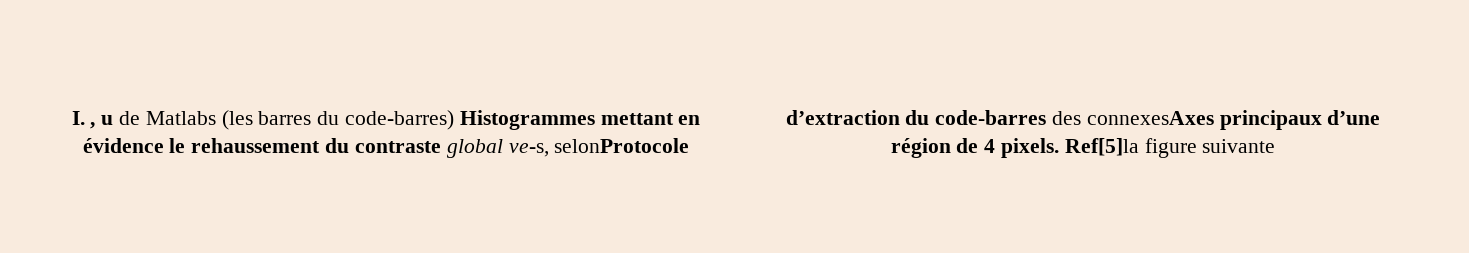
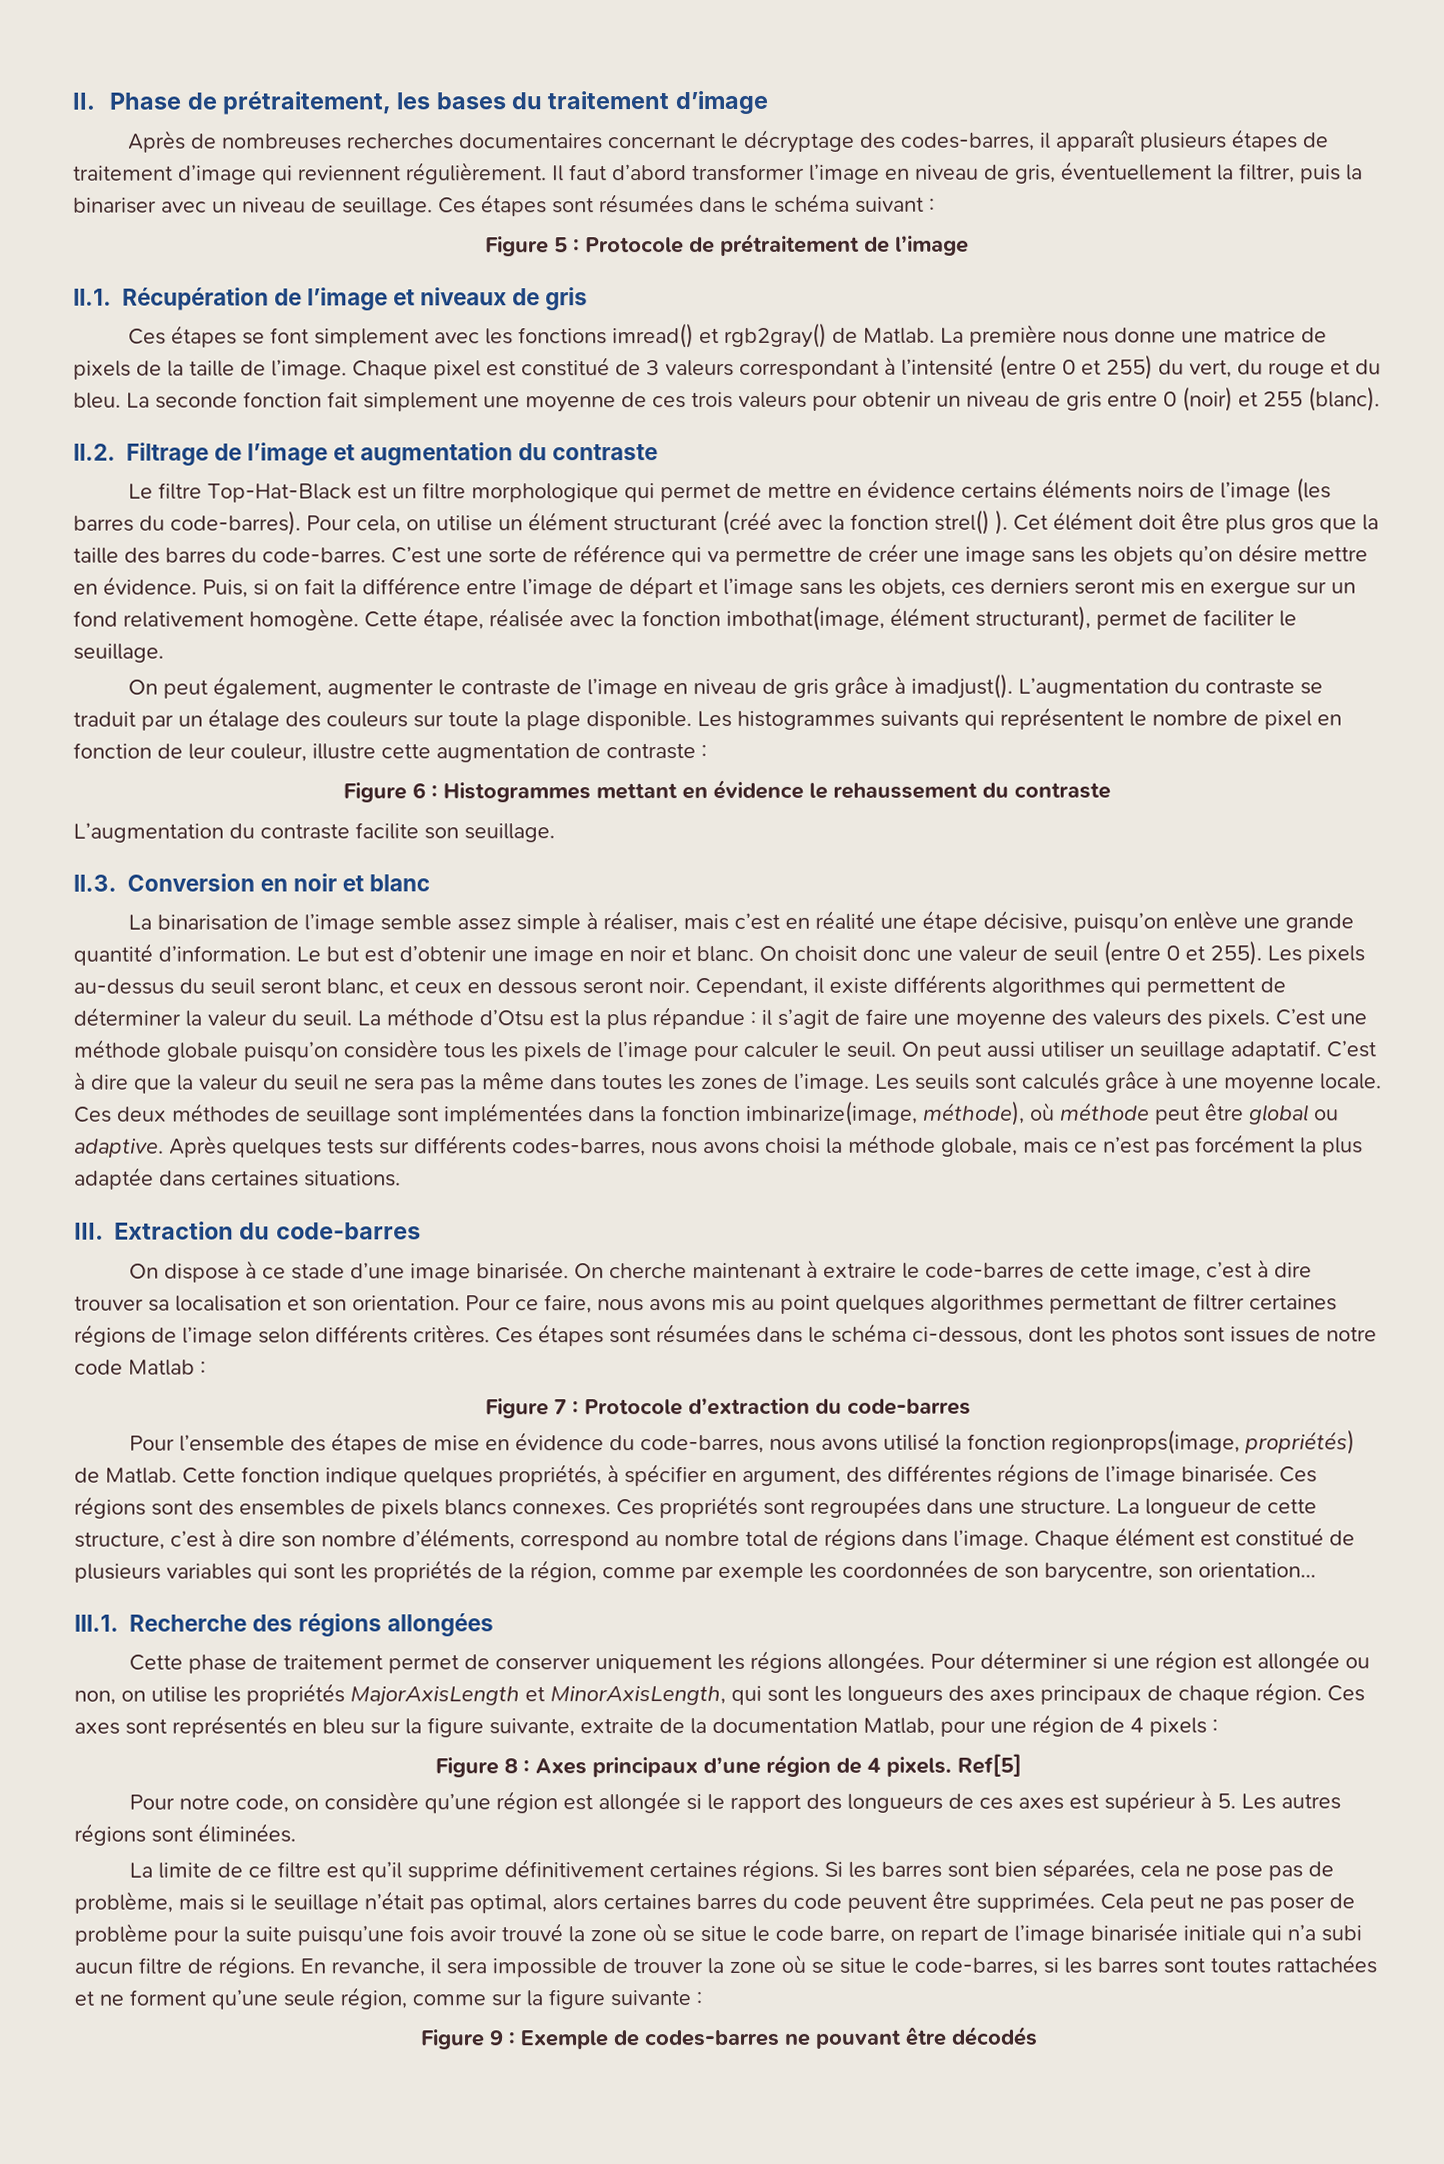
- I. , u de Matlabs (les barres du code-barres) Histogrammes mettant en évidence le rehaussement du contraste global ve-s, selonProtocole d’extraction du code-barres des connexesAxes principaux d’une région de 4 pixels.
+ II. Phase de prétraitement, les bases du traitement d’image
+ Après de nombreuses recherches documentaires concernant le décryptage des codes-barres, il apparaît plusieurs étapes de traitement d’image qui reviennent régulièrement. Il faut d’abord transformer l’image en niveau de gris, éventuellement la filtrer, puis la binariser avec un niveau de seuillage. Ces étapes sont résumées dans le schéma suivant :
+ Figure 5 : Protocole de prétraitement de l’image
+ II.1. Récupération de l’image et niveaux de gris
+ Ces étapes se font simplement avec les fonctions imread() et rgb2gray() de Matlab. La première nous donne une matrice de pixels de la taille de l’image. Chaque pixel est constitué de 3 valeurs correspondant à l’intensité (entre 0 et 255) du vert, du rouge et du bleu. La seconde fonction fait simplement une moyenne de ces trois valeurs pour obtenir un niveau de gris entre 0 (noir) et 255 (blanc).
+ II.2. Filtrage de l’image et augmentation du contraste
+ Le filtre Top-Hat-Black est un filtre morphologique qui permet de mettre en évidence certains éléments noirs de l’image (les barres du code-barres). Pour cela, on utilise un élément structurant (créé avec la fonction strel() ). Cet élément doit être plus gros que la taille des barres du code-barres. C’est une sorte de référence qui va permettre de créer une image sans les objets qu’on désire mettre en évidence. Puis, si on fait la différence entre l’image de départ et l’image sans les objets, ces derniers seront mis en exergue sur un fond relativement homogène. Cette étape, réalisée avec la fonction imbothat(image, élément structurant), permet de faciliter le seuillage.
+ On peut également, augmenter le contraste de l’image en niveau de gris grâce à imadjust(). L’augmentation du contraste se traduit par un étalage des couleurs sur toute la plage disponible. Les histogrammes suivants qui représentent le nombre de pixel en fonction de leur couleur, illustre cette augmentation de contraste :
+ Figure 6 : Histogrammes mettant en évidence le rehaussement du contraste
+ L’augmentation du contraste facilite son seuillage.
+ II.3. Conversion en noir et blanc
+ La binarisation de l’image semble assez simple à réaliser, mais c’est en réalité une étape décisive, puisqu’on enlève une grande quantité d’information. Le but est d’obtenir une image en noir et blanc. On choisit donc une valeur de seuil (entre 0 et 255). Les pixels au-dessus du seuil seront blanc, et ceux en dessous seront noir. Cependant, il existe différents algorithmes qui permettent de déterminer la valeur du seuil. La méthode d’Otsu est la plus répandue : il s’agit de faire une moyenne des valeurs des pixels. C’est une méthode globale puisqu’on considère tous les pixels de l’image pour calculer le seuil. On peut aussi utiliser un seuillage adaptatif. C’est à dire que la valeur du seuil ne sera pas la même dans toutes les zones de l’image. Les seuils sont calculés grâce à une moyenne locale. Ces deux méthodes de seuillage sont implémentées dans la fonction imbinarize(image, méthode), où méthode peut être global ou adaptive. Après quelques tests sur différents codes-barres, nous avons choisi la méthode globale, mais ce n’est pas forcément la plus adaptée dans certaines situations.
+ III. Extraction du code-barres
+ On dispose à ce stade d’une image binarisée. On cherche maintenant à extraire le code-barres de cette image, c’est à dire trouver sa localisation et son orientation. Pour ce faire, nous avons mis au point quelques algorithmes permettant de filtrer certaines régions de l’image selon différents critères. Ces étapes sont résumées dans le schéma ci-dessous, dont les photos sont issues de notre code Matlab :
+ Figure 7 : Protocole d’extraction du code-barres
+ Pour l’ensemble des étapes de mise en évidence du code-barres, nous avons utilisé la fonction regionprops(image, propriétés) de Matlab. Cette fonction indique quelques propriétés, à spécifier en argument, des différentes régions de l’image binarisée. Ces régions sont des ensembles de pixels blancs connexes. Ces propriétés sont regroupées dans une structure. La longueur de cette structure, c’est à dire son nombre d’éléments, correspond au nombre total de régions dans l’image. Chaque élément est constitué de plusieurs variables qui sont les propriétés de la région, comme par exemple les coordonnées de son barycentre, son orientation…
+ III.1. Recherche des régions allongées
+ Cette phase de traitement permet de conserver uniquement les régions allongées. Pour déterminer si une région est allongée ou non, on utilise les propriétés MajorAxisLength et MinorAxisLength, qui sont les longueurs des axes principaux de chaque région. Ces axes sont représentés en bleu sur la figure suivante, extraite de la documentation Matlab, pour une région de 4 pixels :
+ Figure 8 : Axes principaux d’une région de 4 pixels.
- Ref[5]la figure suivante
+ Ref[5]
+ Pour notre code, on considère qu’une région est allongée si le rapport des longueurs de ces axes est supérieur à 5. Les autres régions sont éliminées.
+ La limite de ce filtre est qu’il supprime définitivement certaines régions. Si les barres sont bien séparées, cela ne pose pas de problème, mais si le seuillage n’était pas optimal, alors certaines barres du code peuvent être supprimées. Cela peut ne pas poser de problème pour la suite puisqu’une fois avoir trouvé la zone où se situe le code barre, on repart de l’image binarisée initiale qui n’a subi aucun filtre de régions. En revanche, il sera impossible de trouver la zone où se situe le code-barres, si les barres sont toutes rattachées et ne forment qu’une seule région, comme sur la figure suivante :
+ Figure 9 : Exemple de codes-barres ne pouvant être décodés

